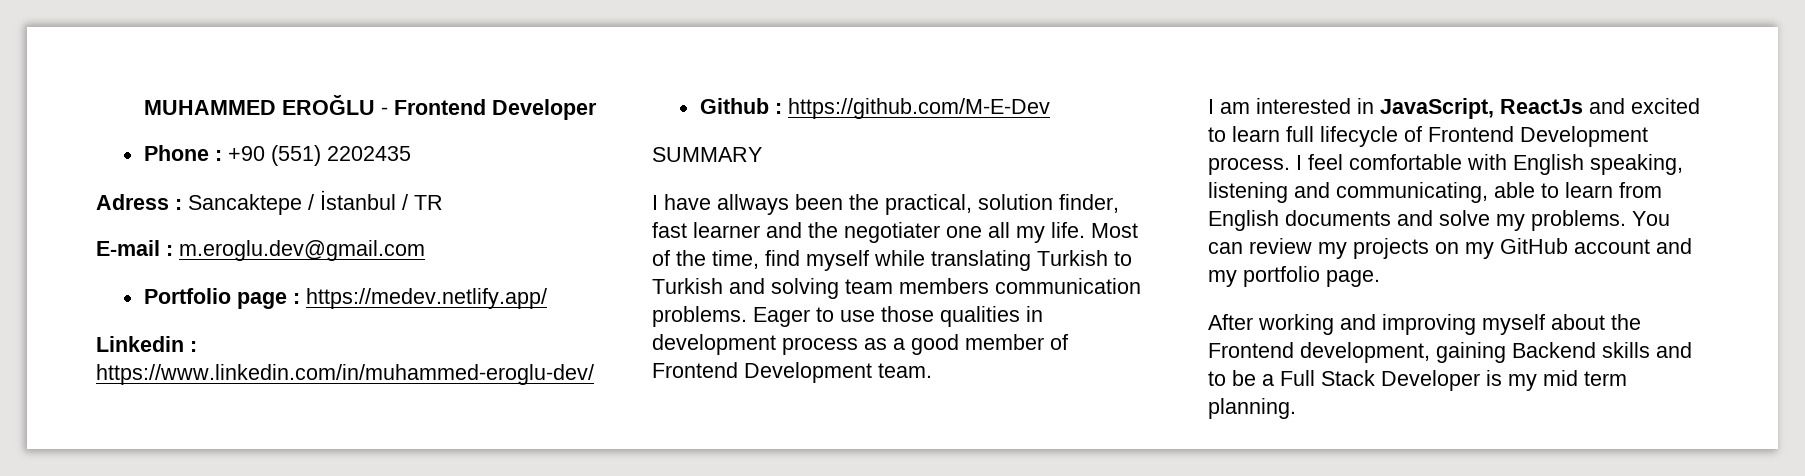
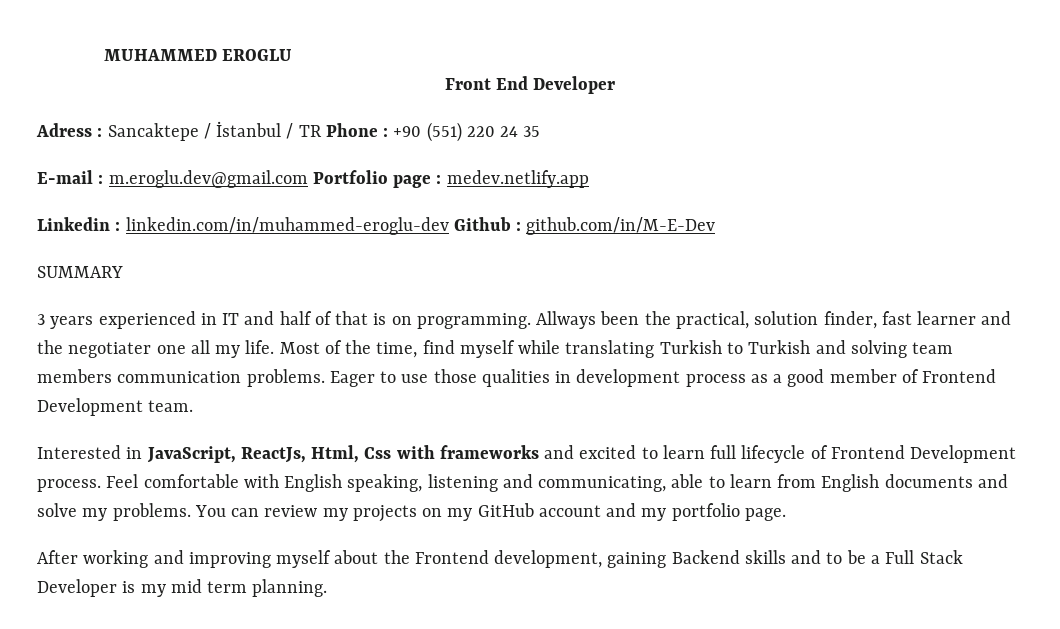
- MUHAMMED EROĞLU - Frontend Developer
- Phone : +90 (551) 2202435
+ MUHAMMED EROGLU
+ Front End Developer
- Adress : Sancaktepe / İstanbul / TR
+ Adress : Sancaktepe / İstanbul / TR Phone : +90 (551) 220 24 35
- E-mail : m.eroglu.dev@gmail.com
- Portfolio page : https://medev.netlify.app/
+ E-mail : m.eroglu.dev@gmail.com Portfolio page : medev.netlify.app
- Linkedin : https://www.linkedin.com/in/muhammed-eroglu-dev/
- Github : https://github.com/M-E-Dev
+ Linkedin : linkedin.com/in/muhammed-eroglu-dev Github : github.com/in/M-E-Dev
- I have allways been the practical, solution finder, fast learner and the negotiater one all my life.
+ 3 years experienced in IT and half of that is on programming. Allways been the practical, solution finder, fast learner and the negotiater one all my life.
- I am interested in JavaScript, ReactJs and excited to learn full lifecycle of Frontend Development process.
+ Interested in JavaScript, ReactJs, Html, Css with frameworks and excited to learn full lifecycle of Frontend Development process.
- I feel comfortable with English speaking, listening and communicating, able to learn from English documents and solve my problems.
+ Feel comfortable with English speaking, listening and communicating, able to learn from English documents and solve my problems.

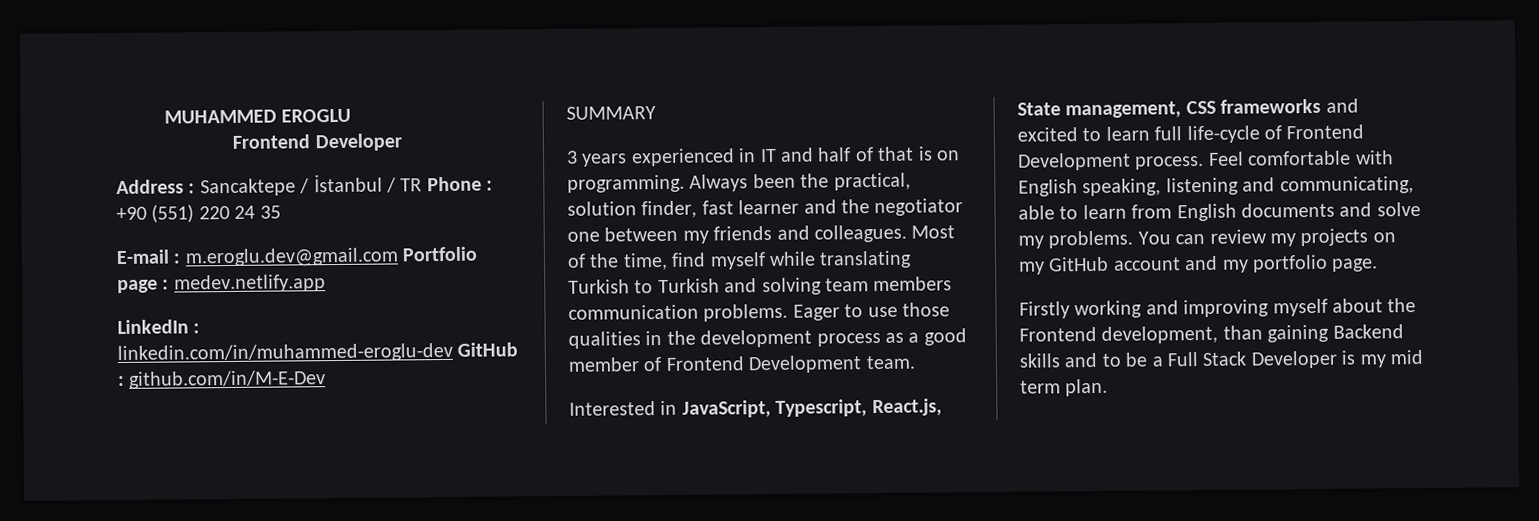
- Front End Developer
+ Frontend Developer
- Adress : Sancaktepe / İstanbul / TR Phone : +90 (551) 220 24 35
+ Address : Sancaktepe / İstanbul / TR Phone : +90 (551) 220 24 35
- Linkedin : linkedin.com/in/muhammed-eroglu-dev Github : github.com/in/M-E-Dev
+ LinkedIn : linkedin.com/in/muhammed-eroglu-dev GitHub : github.com/in/M-E-Dev
- Allways been the practical, solution finder, fast learner and the negotiater one all my life.
+ Always been the practical, solution finder, fast learner and the negotiator one between my friends and colleagues.
- Eager to use those qualities in development process as a good member of Frontend Development team.
+ Eager to use those qualities in the development process as a good member of Frontend Development team.
- Interested in JavaScript, ReactJs, Html, Css with frameworks and excited to learn full lifecycle of Frontend Development process.
+ Interested in JavaScript, Typescript, React.js, State management, CSS frameworks and excited to learn full life-cycle of Frontend Development process.
- After working and improving myself about the Frontend development, gaining Backend skills and to be a Full Stack Developer is my mid term planning.
+ Firstly working and improving myself about the Frontend development, than gaining Backend skills and to be a Full Stack Developer is my mid term plan.

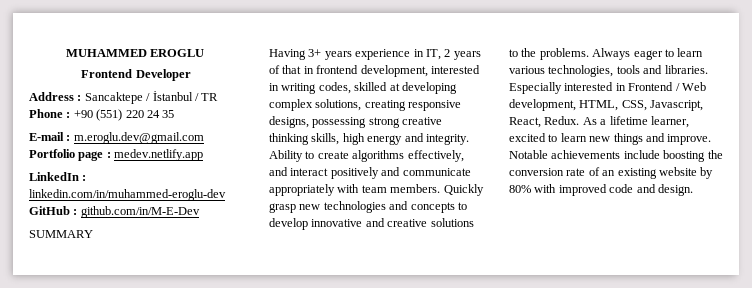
- 3 years experienced in IT and half of that is on programming. Always been the practical, solution finder, fast learner and the negotiator one between my friends and colleagues. Most of the time, find myself while translating Turkish to Turkish and solving team members communication problems. Eager to use those qualities in the development process as a good member of Frontend Development team.
- Interested in JavaScript, Typescript, React.js, State management, CSS frameworks and excited to learn full life-cycle of Frontend Development process. Feel comfortable with English speaking, listening and communicating, able to learn from English documents and solve my problems. You can review my projects on my GitHub account and my portfolio page.
- Firstly working and improving myself about the Frontend development, than gaining Backend skills and to be a Full Stack Developer is my mid term plan.
+ Having 3+ years experience in IT, 2 years of that in frontend development, interested in writing codes, skilled at developing complex solutions, creating responsive designs, possessing strong creative thinking skills, high energy and integrity. Ability to create algorithms effectively, and interact positively and communicate appropriately with team members. Quickly grasp new technologies and concepts to develop innovative and creative solutions to the problems. Always eager to learn various technologies, tools and libraries. Especially interested in Frontend / Web development, HTML, CSS, Javascript, React, Redux. As a lifetime learner, excited to learn new things and improve. Notable achievements include boosting the conversion rate of an existing website by 80% with improved code and design.

